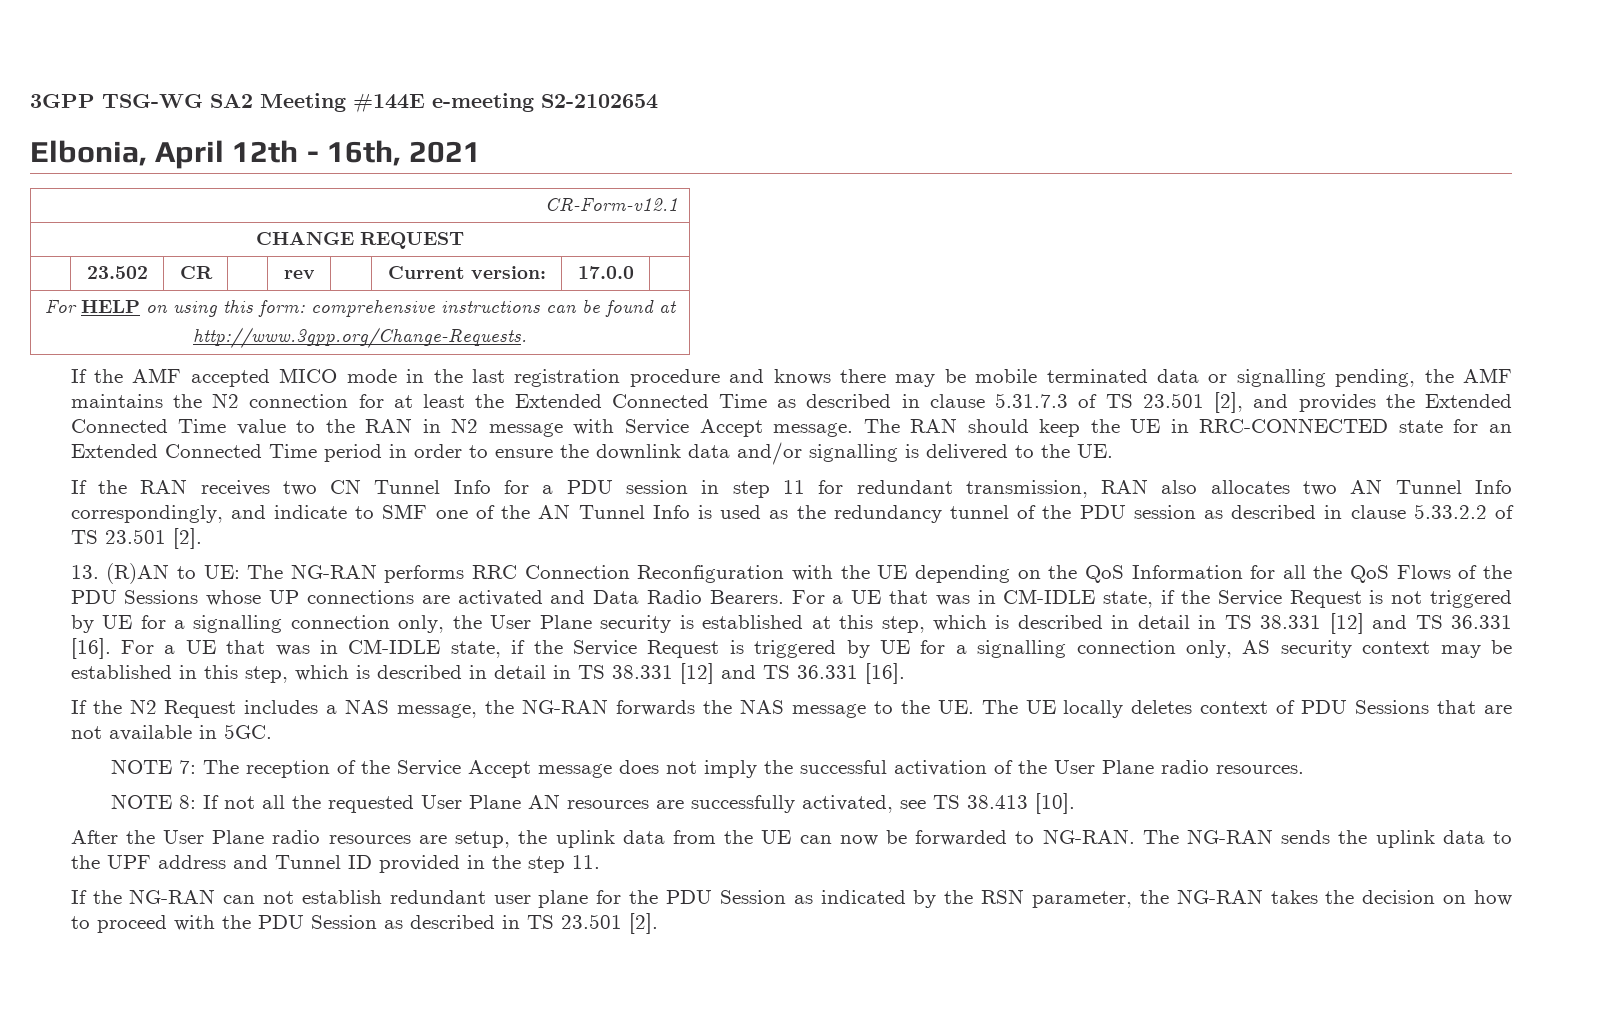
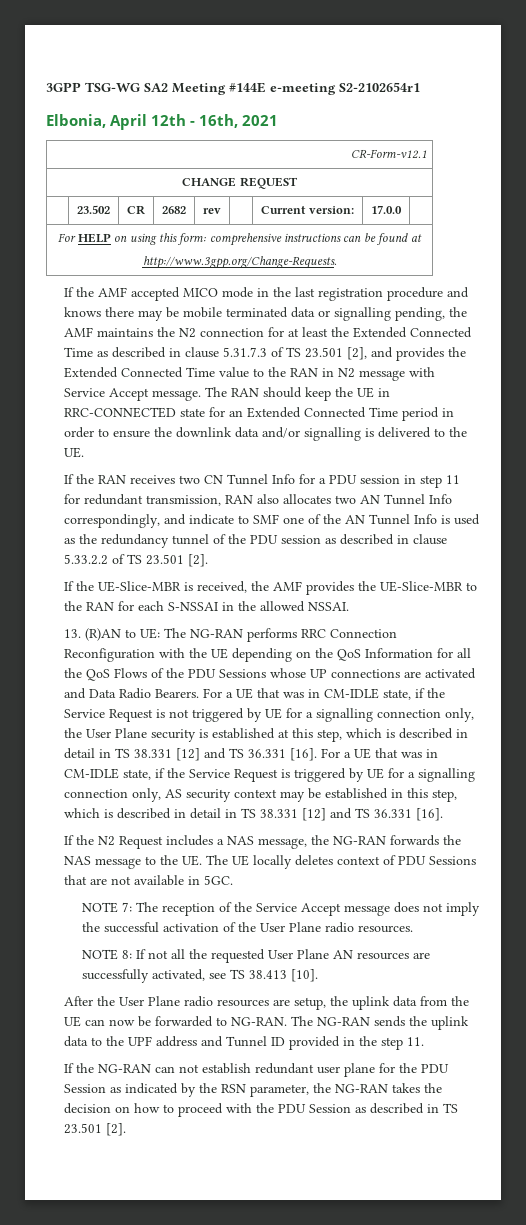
- 3GPP TSG-WG SA2 Meeting #144E e-meeting S2-2102654
+ 3GPP TSG-WG SA2 Meeting #144E e-meeting S2-2102654r1
- | 23.502 | CR | | rev | | Current version: | 17.0.0 |
+ | 23.502 | CR | 2682 | rev | | Current version: | 17.0.0 |
+ If the UE-Slice-MBR is received, the AMF provides the UE-Slice-MBR to the RAN for each S-NSSAI in the allowed NSSAI.

